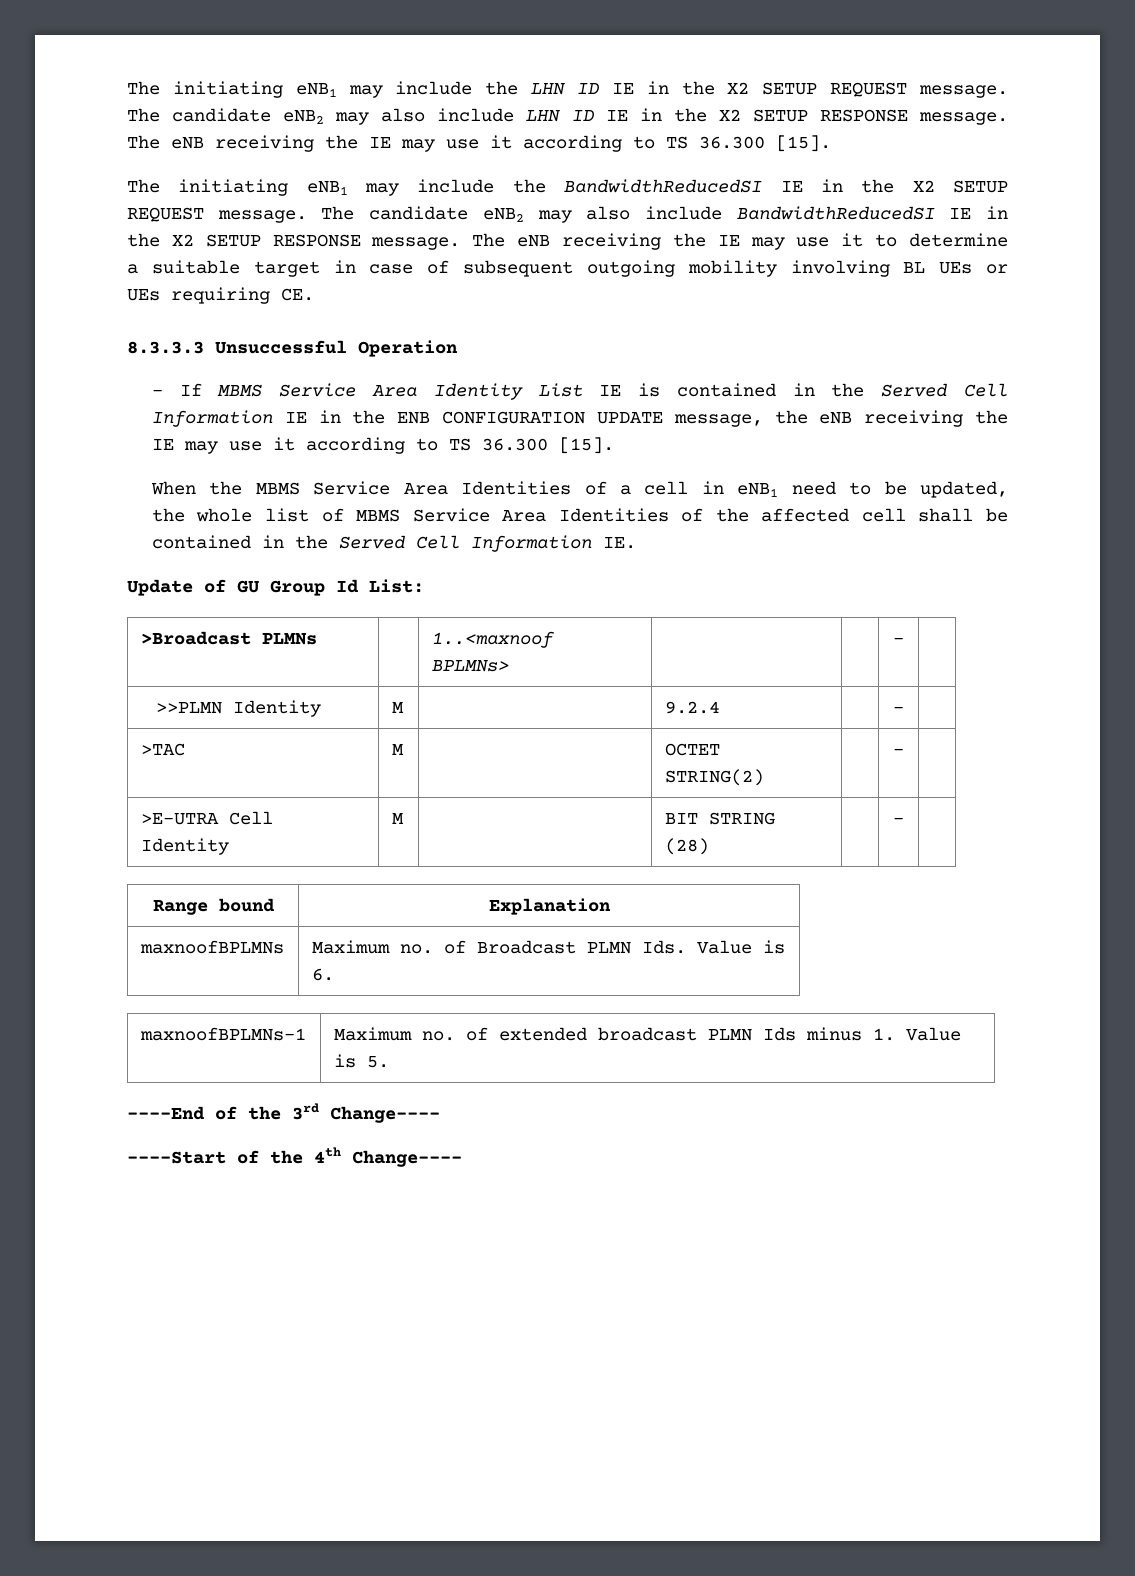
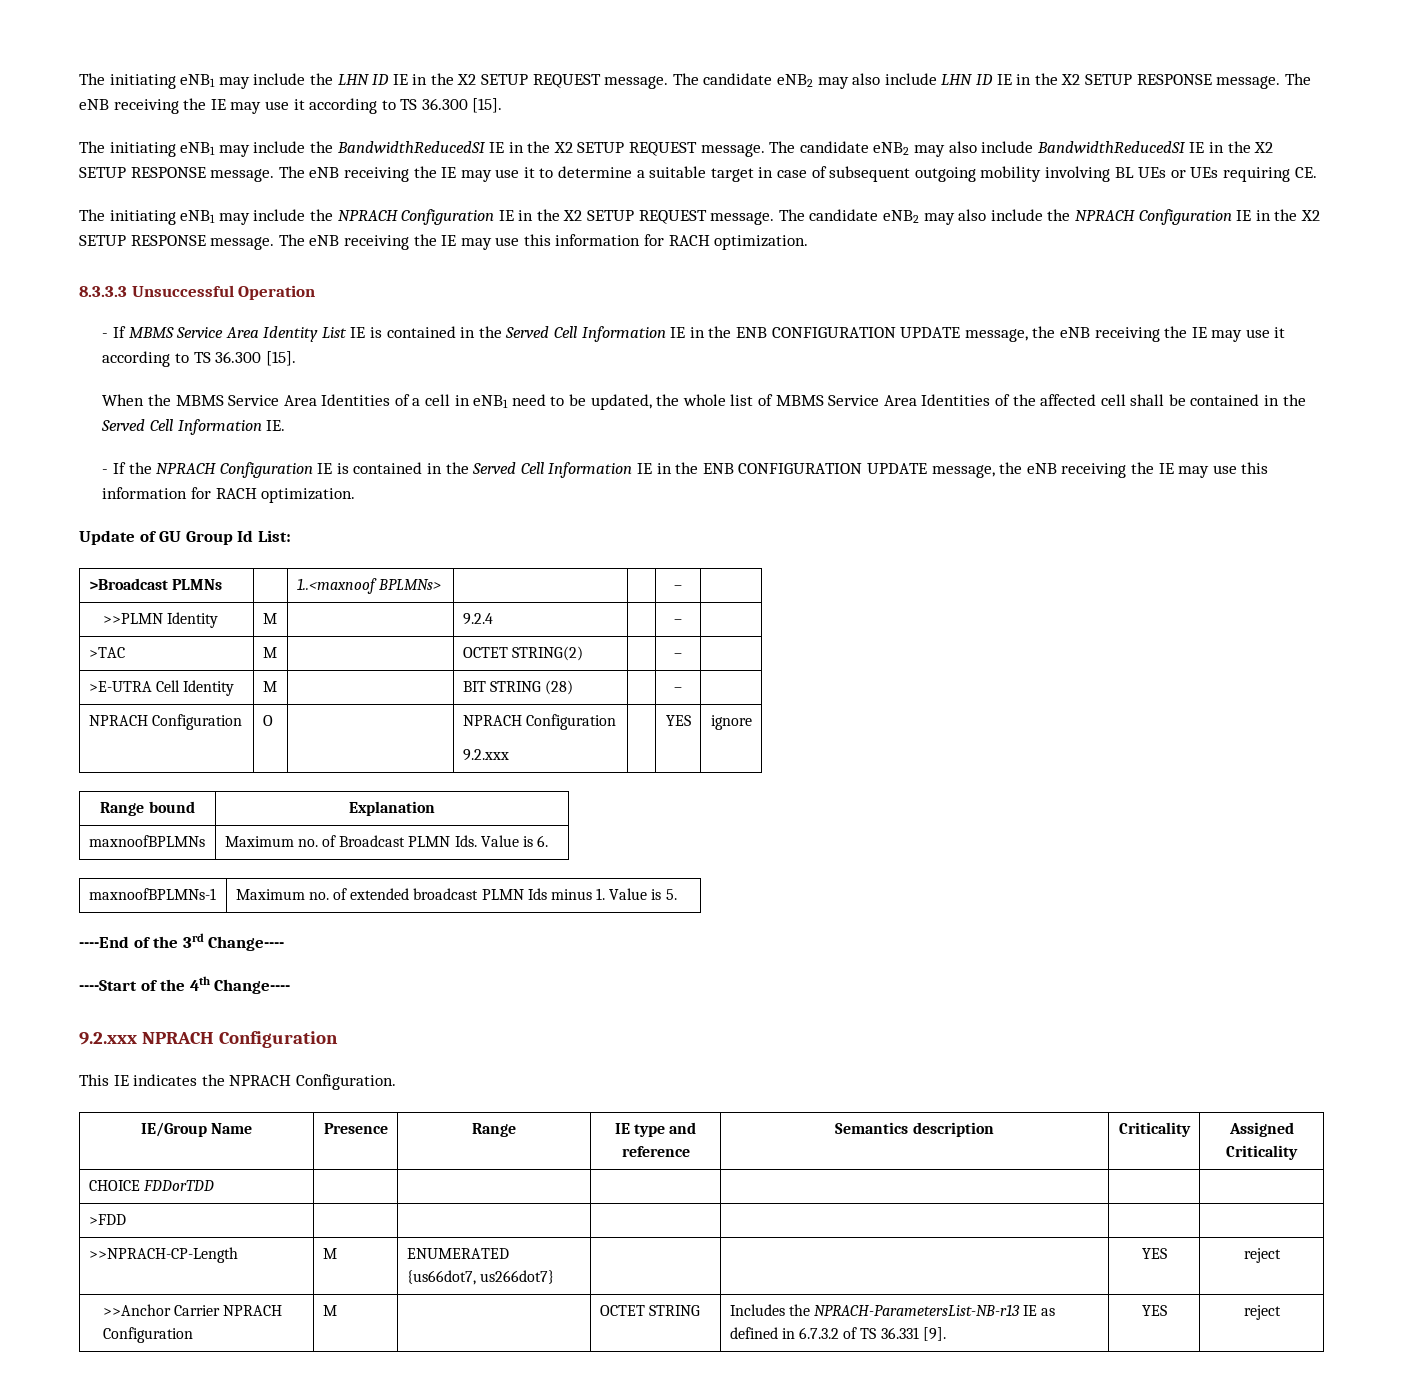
+ The initiating eNB1 may include the NPRACH Configuration IE in the X2 SETUP REQUEST message. The candidate eNB2 may also include the NPRACH Configuration IE in the X2 SETUP RESPONSE message. The eNB receiving the IE may use this information for RACH optimization.
+ - If the NPRACH Configuration IE is contained in the Served Cell Information IE in the ENB CONFIGURATION UPDATE message, the eNB receiving the IE may use this information for RACH optimization.
+ NPRACH Configuration | O | | NPRACH Configuration
+ 9.2.xxx | | YES | ignore
+ 9.2.xxx NPRACH Configuration
+ This IE indicates the NPRACH Configuration.
+ IE/Group Name | Presence | Range | IE type and reference | Semantics description | Criticality | Assigned Criticality
+ CHOICE FDDorTDD | | | | | |
+ >FDD | | | | | |
+ >>NPRACH-CP-Length | M | ENUMERATED {us66dot7, us266dot7} | | | YES | reject
+ >>Anchor Carrier NPRACH Configuration | M | | OCTET STRING | Includes the NPRACH-ParametersList-NB-r13 IE as defined in 6.7.3.2 of TS 36.331 [9]. | YES | reject

